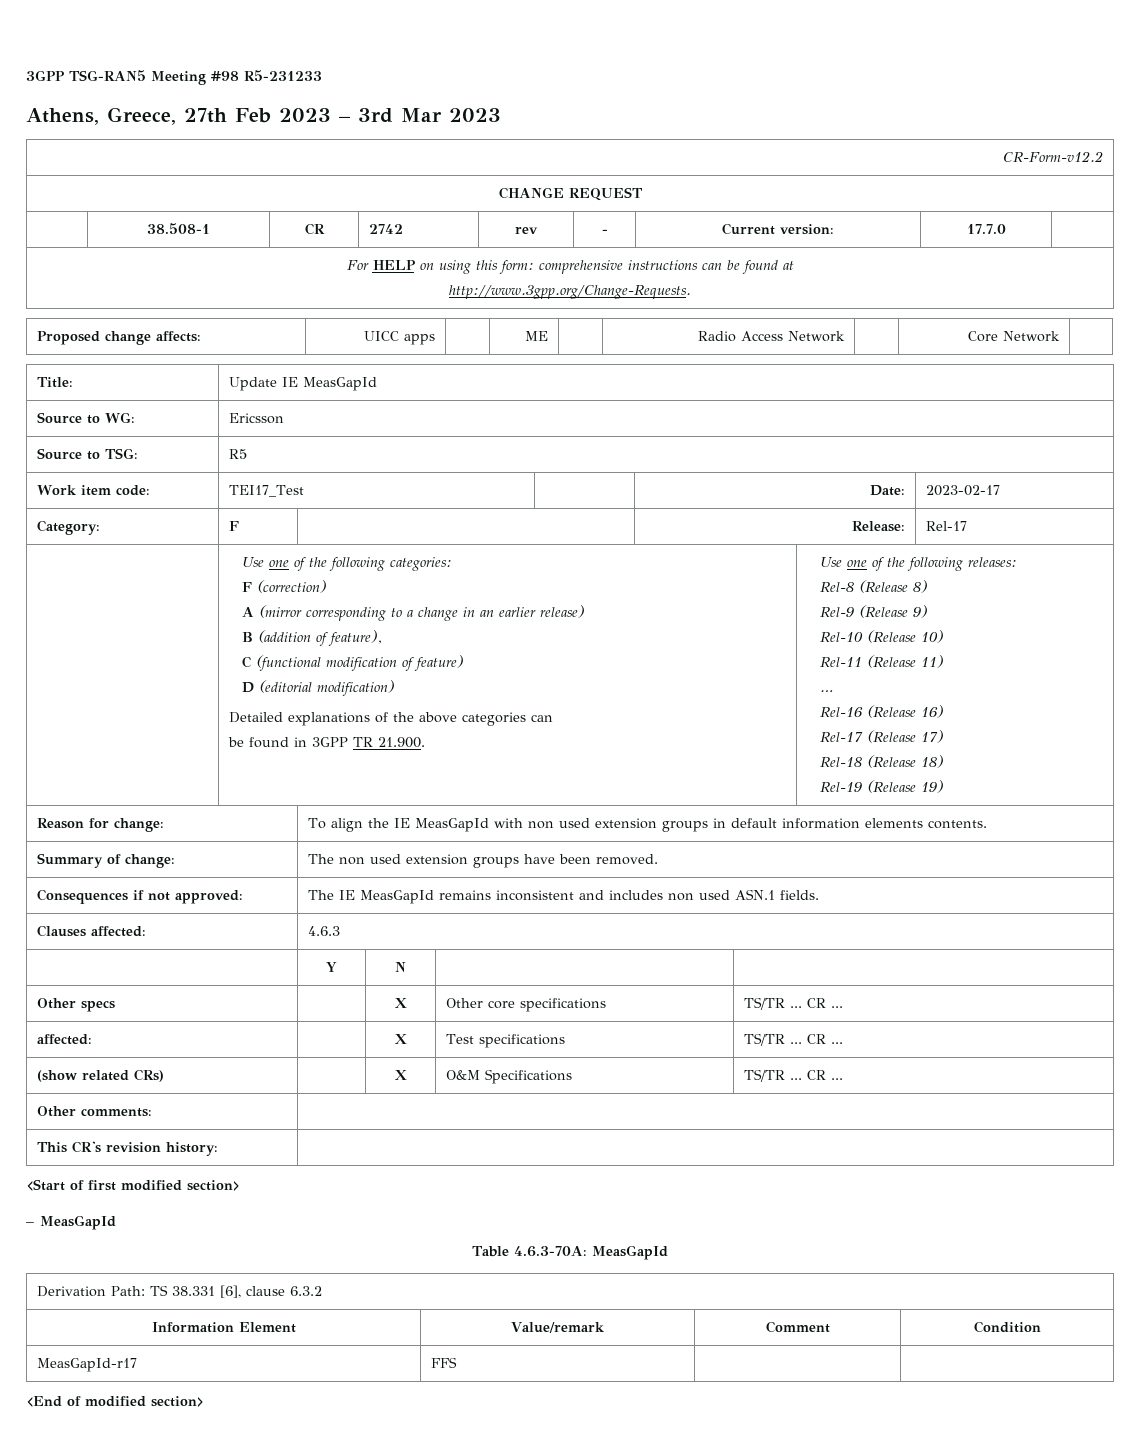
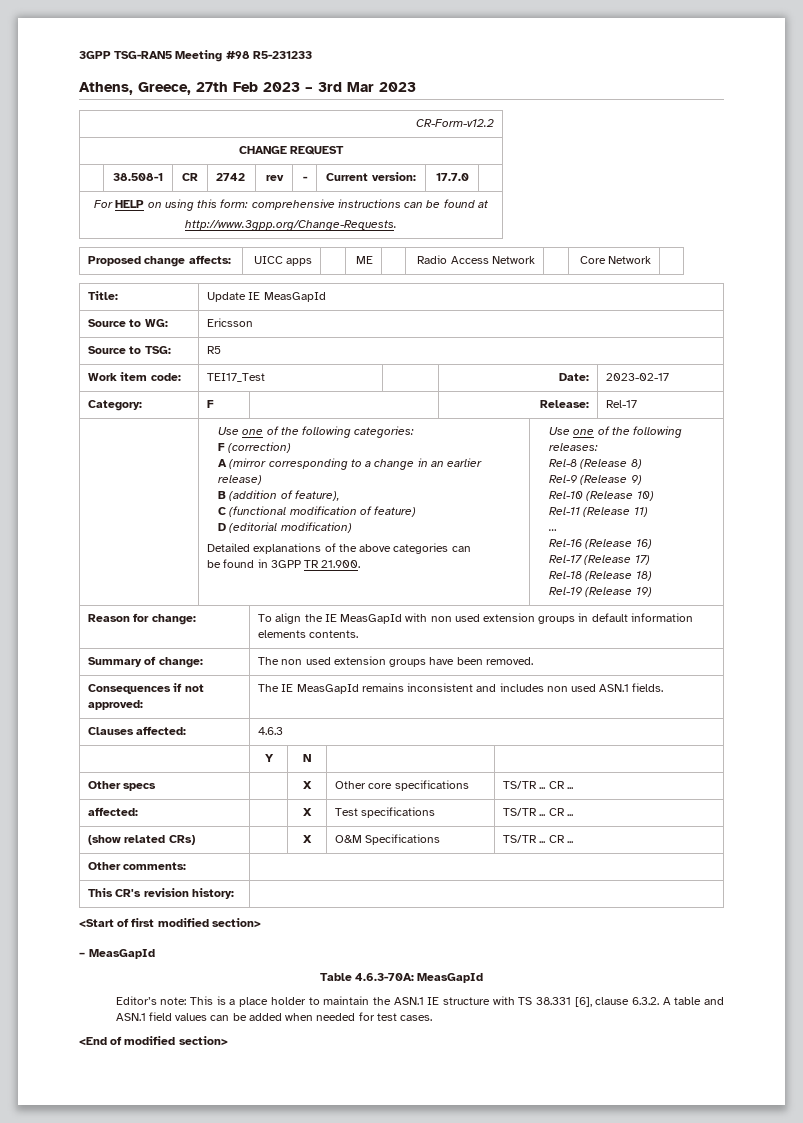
- Derivation Path: TS 38.331 [6], clause 6.3.2
- Information Element | Value/remark | Comment | Condition
- MeasGapId-r17 | FFS | |
+ Editor’s note: This is a place holder to maintain the ASN.1 IE structure with TS 38.331 [6], clause 6.3.2. A table and ASN.1 field values can be added when needed for test cases.

